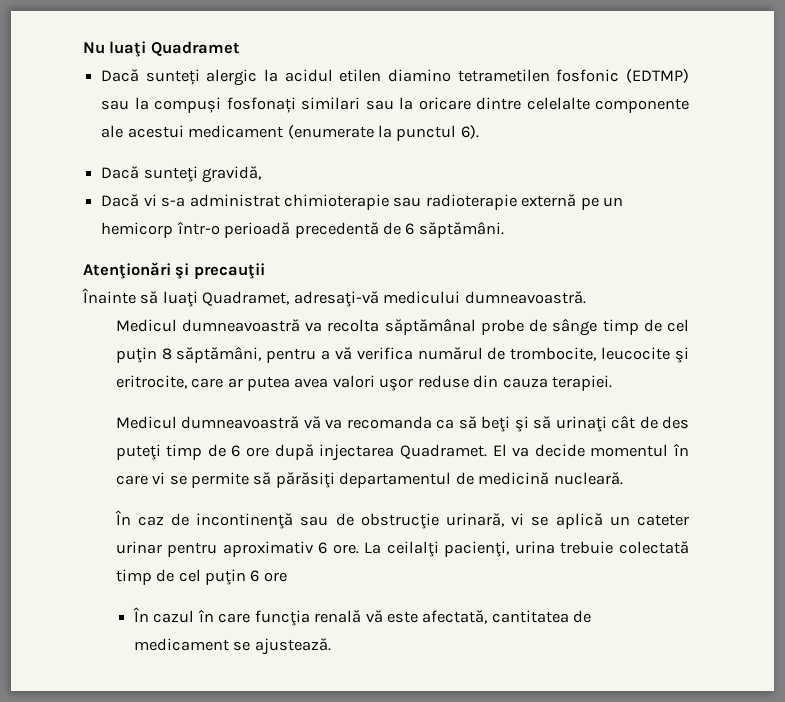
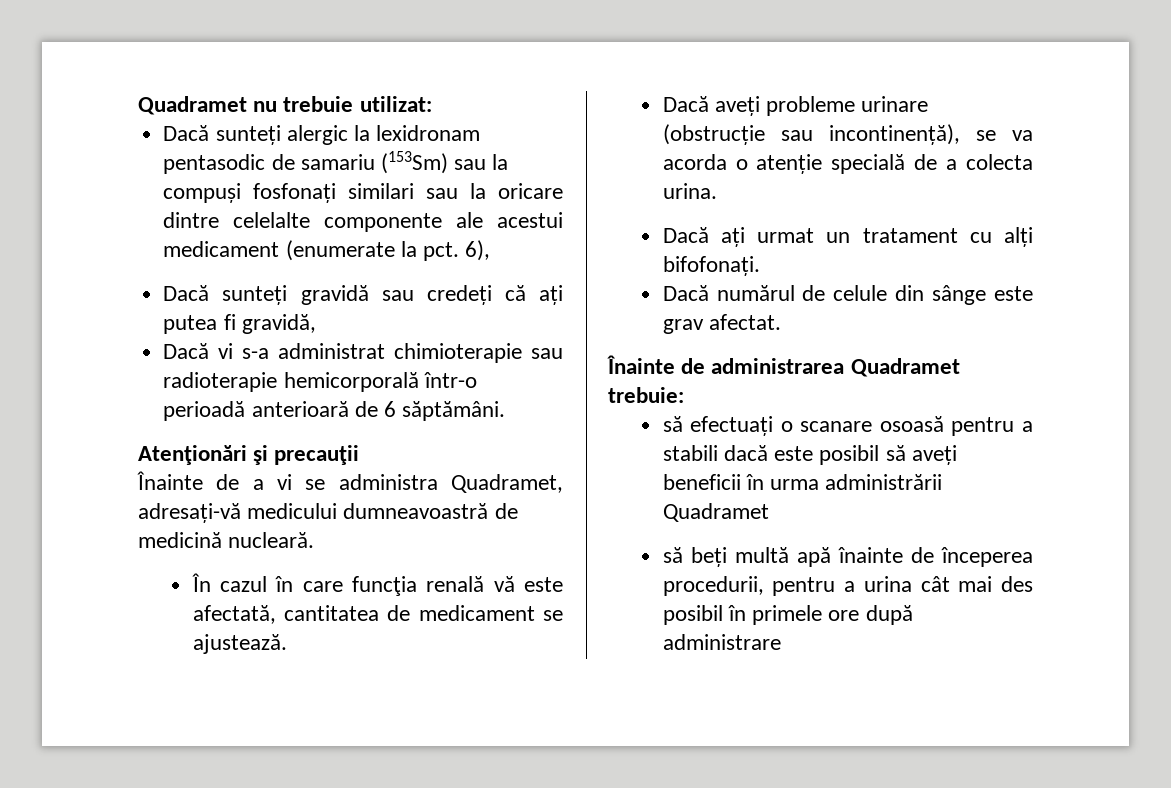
- Nu luaţi Quadramet
+ Quadramet nu trebuie utilizat:
- Dacă sunteți alergic la acidul etilen diamino tetrametilen fosfonic (EDTMP) sau la compuși fosfonați similari sau la oricare dintre celelalte componente ale acestui medicament (enumerate la punctul 6).
- Dacă sunteţi gravidă,
+ Dacă sunteți alergic la lexidronam pentasodic de samariu (153Sm) sau la compuși fosfonați similari sau la oricare dintre celelalte componente ale acestui medicament (enumerate la pct. 6),
+ Dacă sunteți gravidă sau credeți că ați putea fi gravidă,
- Dacă vi s-a administrat chimioterapie sau radioterapie externă pe un hemicorp într-o perioadă precedentă de 6 săptămâni.
+ Dacă vi s-a administrat chimioterapie sau radioterapie hemicorporală într-o perioadă anterioară de 6 săptămâni.
- Înainte să luaţi Quadramet, adresaţi-vă medicului dumneavoastră.
- Medicul dumneavoastră va recolta săptămânal probe de sânge timp de cel puţin 8 săptămâni, pentru a vă verifica numărul de trombocite, leucocite şi eritrocite, care ar putea avea valori uşor reduse din cauza terapiei.
- Medicul dumneavoastră vă va recomanda ca să beţi şi să urinaţi cât de des puteţi timp de 6 ore după injectarea Quadramet. El va decide momentul în care vi se permite să părăsiţi departamentul de medicină nucleară.
- În caz de incontinenţă sau de obstrucţie urinară, vi se aplică un cateter urinar pentru aproximativ 6 ore. La ceilalţi pacienţi, urina trebuie colectată timp de cel puţin 6 ore
+ Înainte de a vi se administra Quadramet, adresați-vă medicului dumneavoastră de medicină nucleară.
+ Dacă aveți probleme urinare (obstrucție sau incontinență), se va acorda o atenție specială de a colecta urina.
+ Dacă ați urmat un tratament cu alți bifofonați.
+ Dacă numărul de celule din sânge este grav afectat.
+ Înainte de administrarea Quadramet trebuie:
+ să efectuați o scanare osoasă pentru a stabili dacă este posibil să aveți beneficii în urma administrării Quadramet
+ să beți multă apă înainte de începerea procedurii, pentru a urina cât mai des posibil în primele ore după administrare

